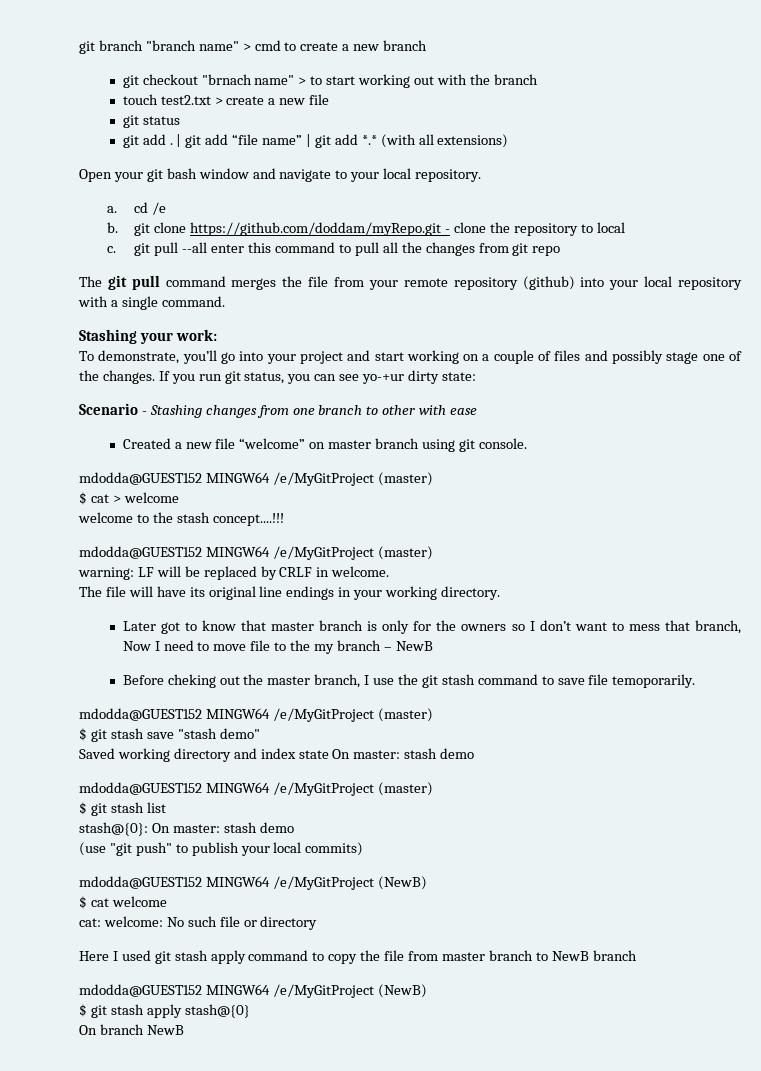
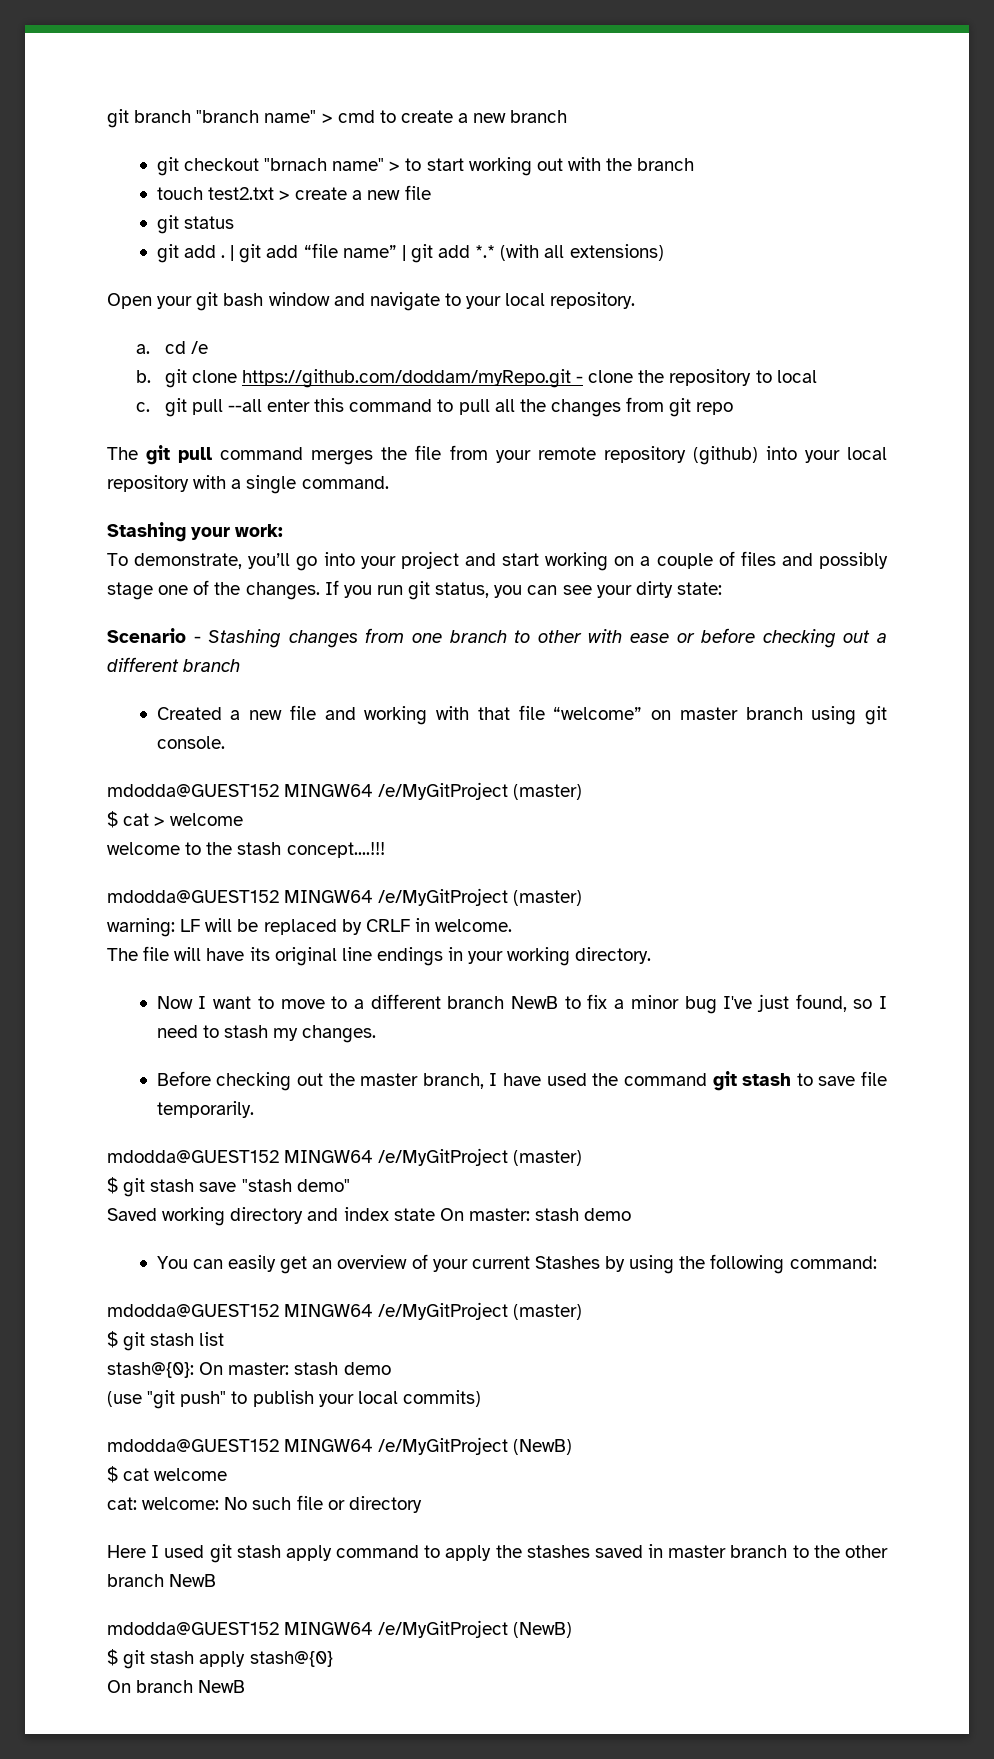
- If you run git status, you can see yo-+ur dirty state:
+ If you run git status, you can see your dirty state:
- Scenario - Stashing changes from one branch to other with ease
+ Scenario - Stashing changes from one branch to other with ease or before checking out a different branch
- Created a new file “welcome” on master branch using git console.
+ Created a new file and working with that file “welcome” on master branch using git console.
- Later got to know that master branch is only for the owners so I don’t want to mess that branch, Now I need to move file to the my branch – NewB
+ Now I want to move to a different branch NewB to fix a minor bug I've just found, so I need to stash my changes.
- Before cheking out the master branch, I use the git stash command to save file temoporarily.
+ Before checking out the master branch, I have used the command git stash to save file temporarily.
+ You can easily get an overview of your current Stashes by using the following command:
- Here I used git stash apply command to copy the file from master branch to NewB branch
+ Here I used git stash apply command to apply the stashes saved in master branch to the other branch NewB

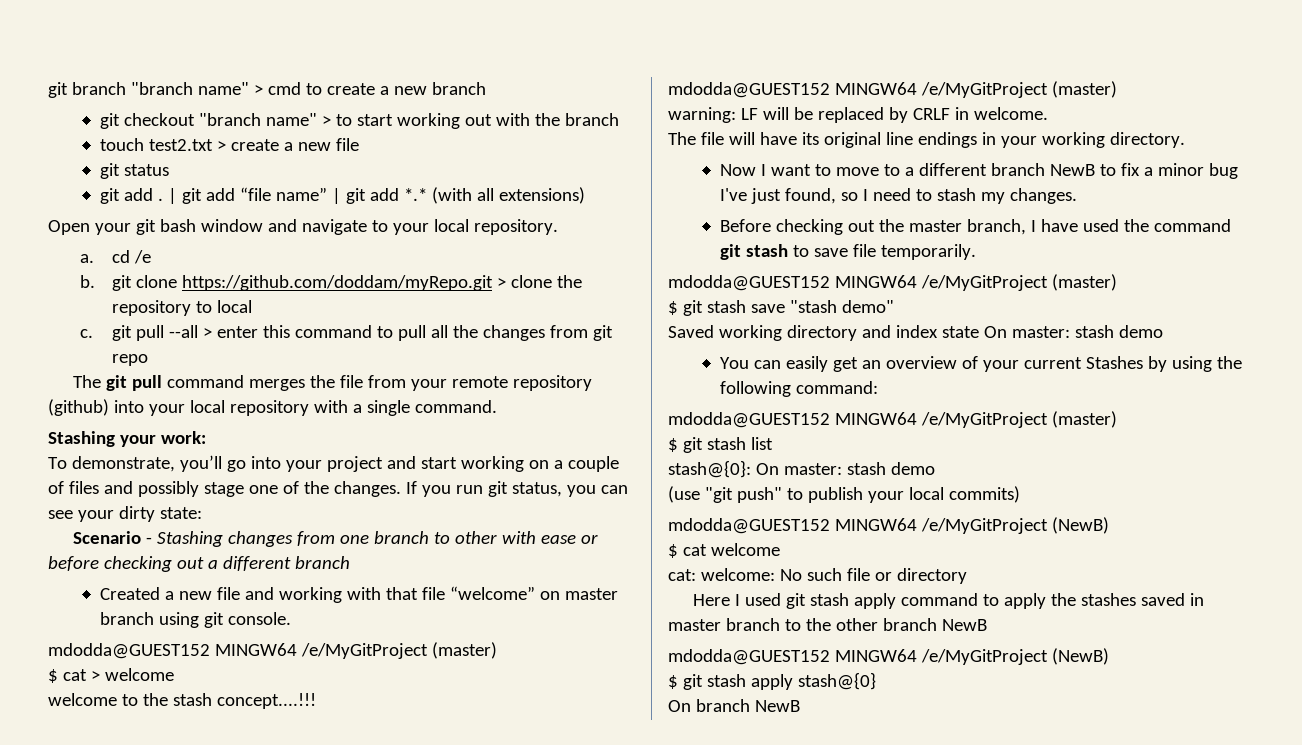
- git checkout "brnach name" > to start working out with the branch
+ git checkout "branch name" > to start working out with the branch
- b. git clone https://github.com/doddam/myRepo.git - clone the repository to local
+ b. git clone https://github.com/doddam/myRepo.git > clone the repository to local
- c. git pull --all enter this command to pull all the changes from git repo
+ c. git pull --all > enter this command to pull all the changes from git repo

